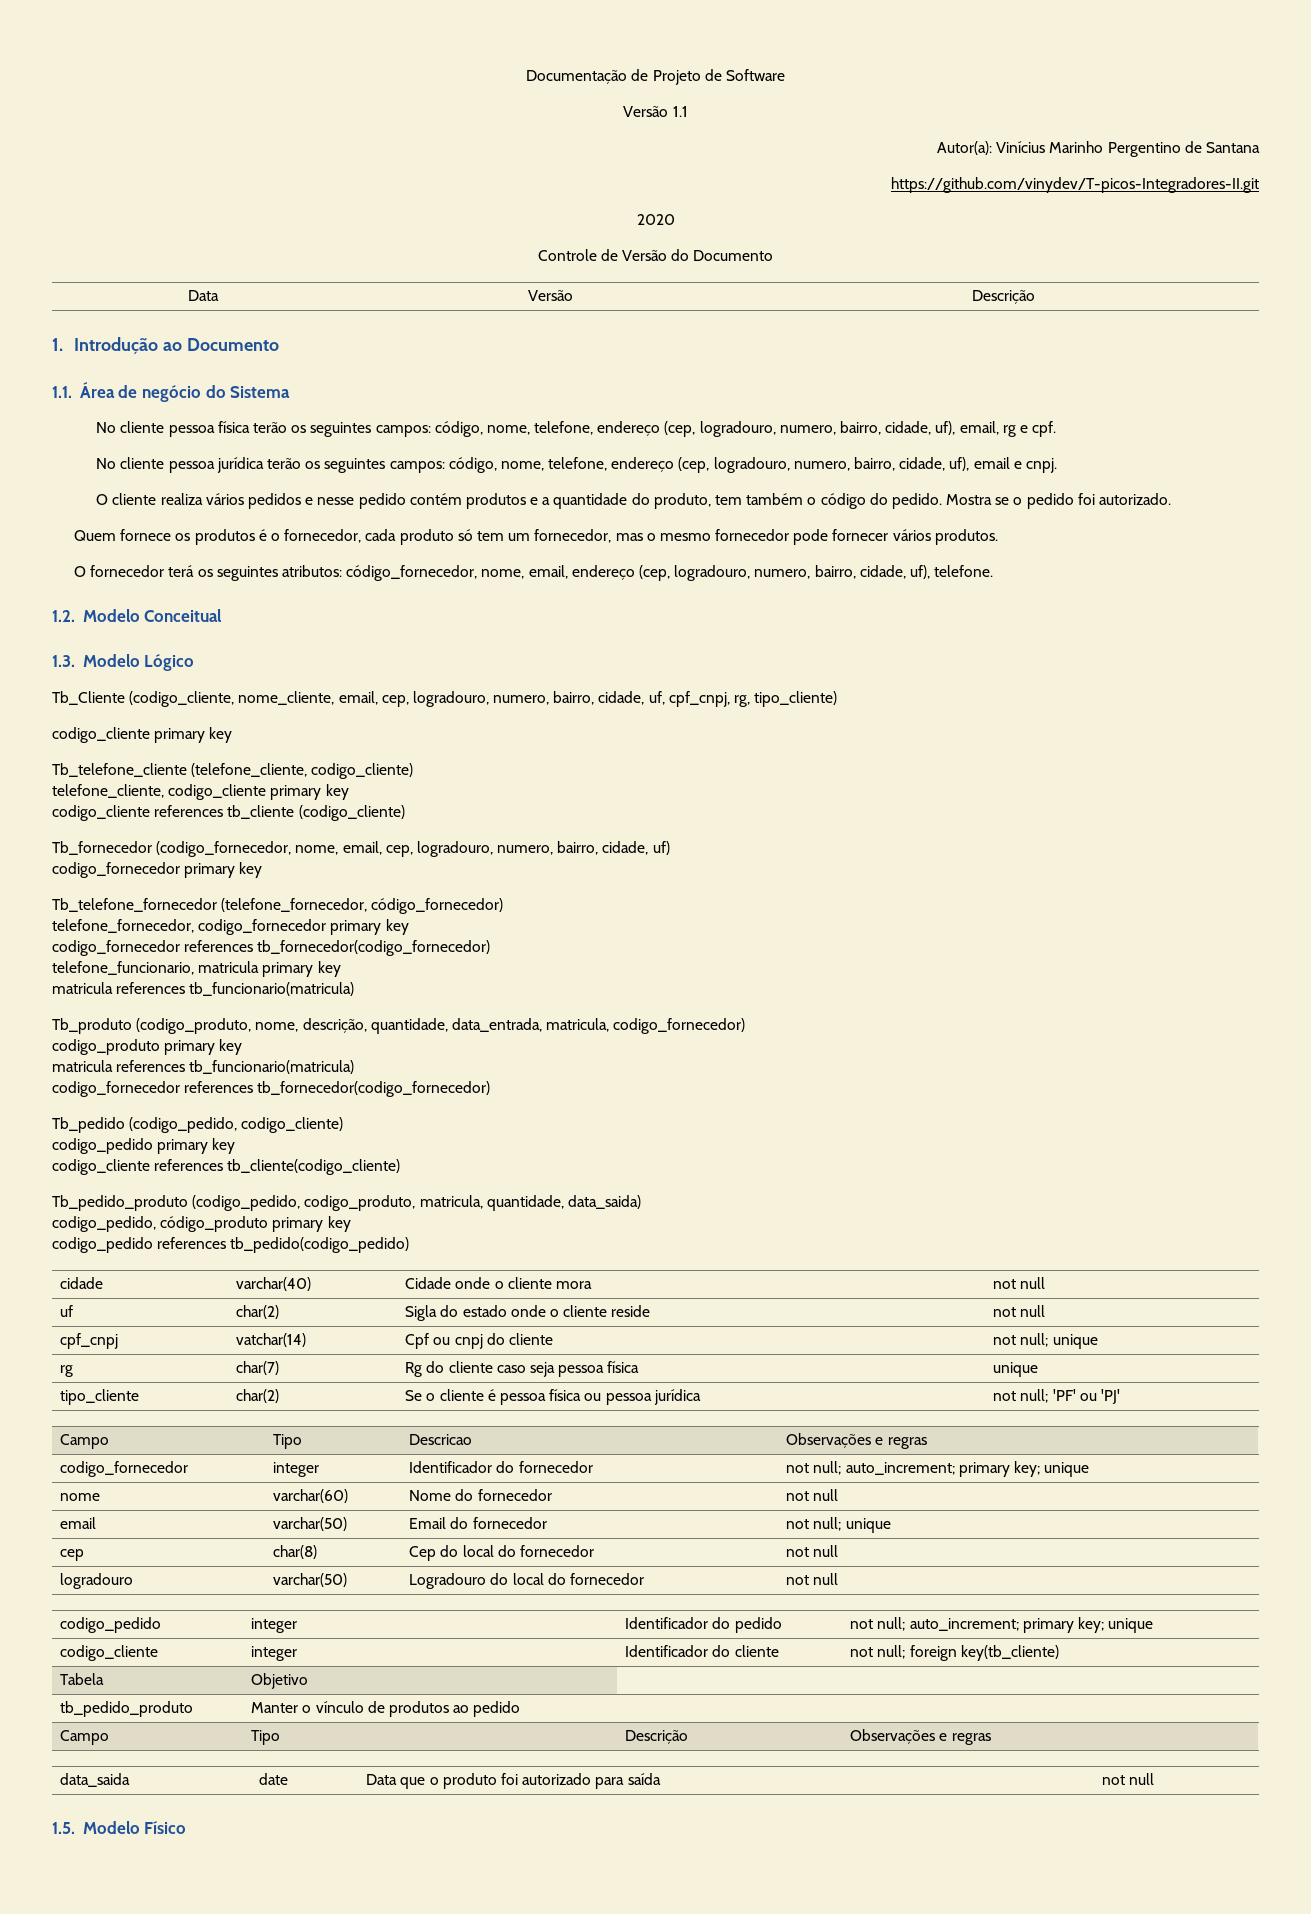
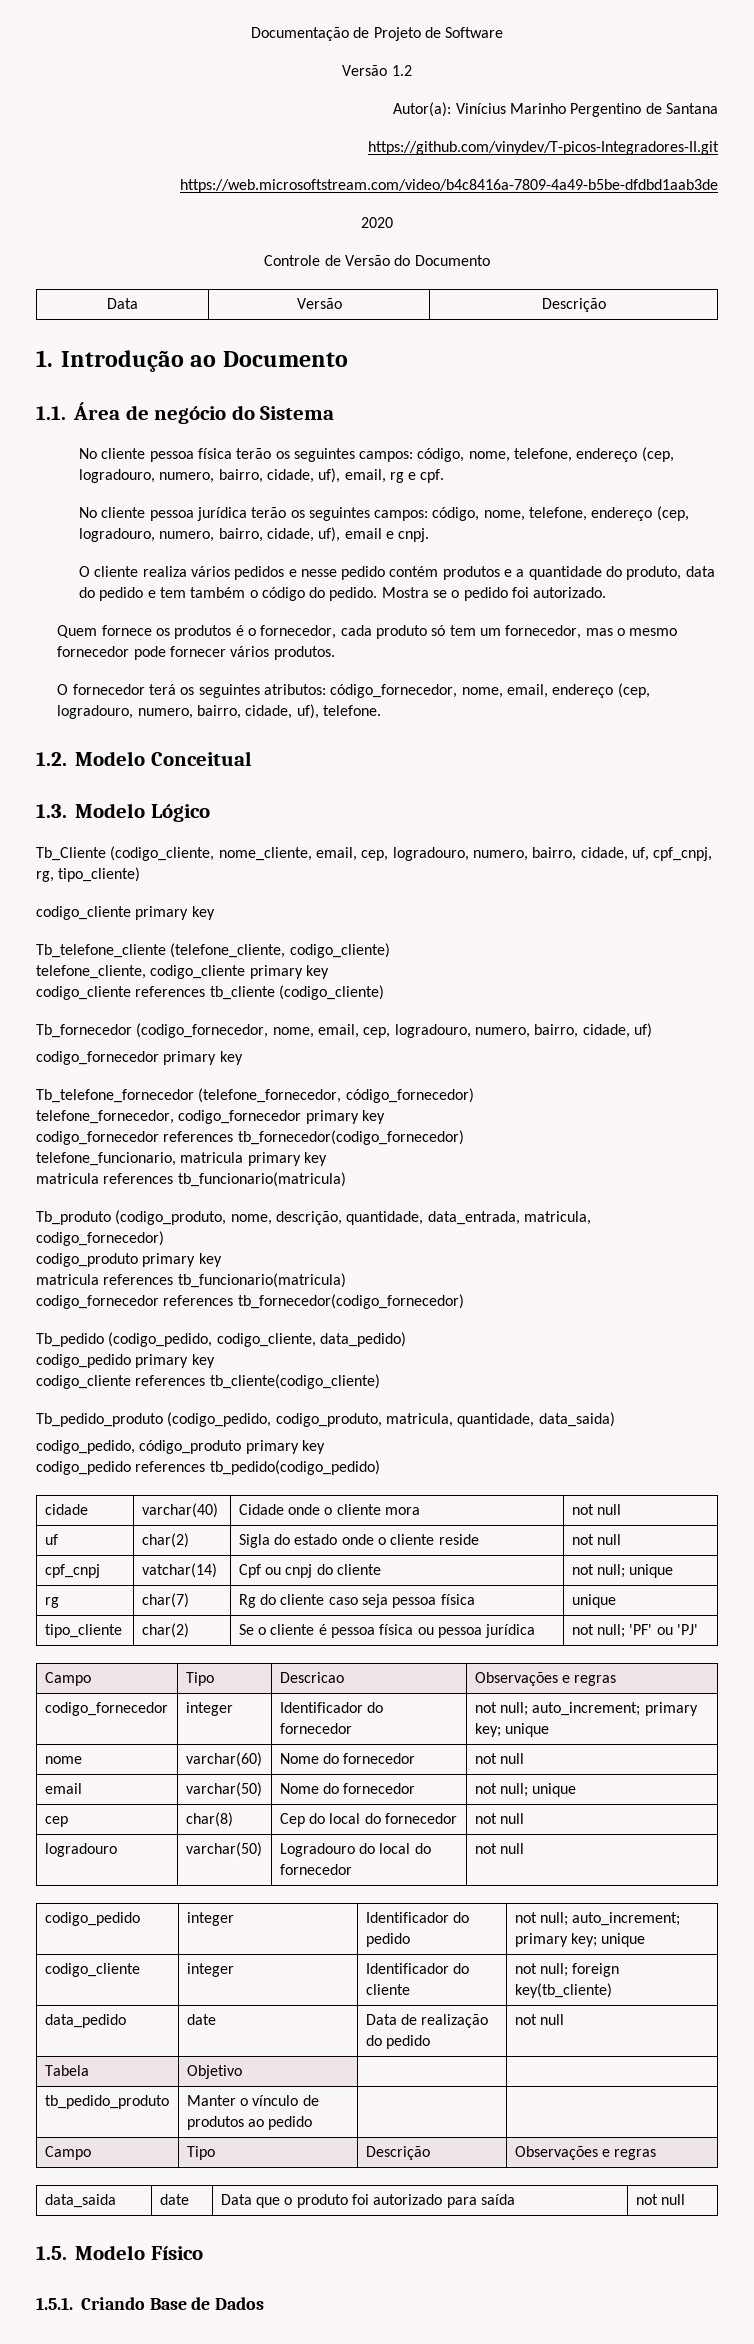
- Versão 1.1
+ Versão 1.2
+ https://web.microsoftstream.com/video/b4c8416a-7809-4a49-b5be-dfdbd1aab3de
- O cliente realiza vários pedidos e nesse pedido contém produtos e a quantidade do produto, tem também o código do pedido.
+ O cliente realiza vários pedidos e nesse pedido contém produtos e a quantidade do produto, data do pedido e tem também o código do pedido.
- Tb_pedido (codigo_pedido, codigo_cliente)
+ Tb_pedido (codigo_pedido, codigo_cliente, data_pedido)
- email | varchar(50) | Email do fornecedor | not null; unique
+ email | varchar(50) | Nome do fornecedor | not null; unique
+ data_pedido | date | Data de realização do pedido | not null
+ 1.5.1. Criando Base de Dados

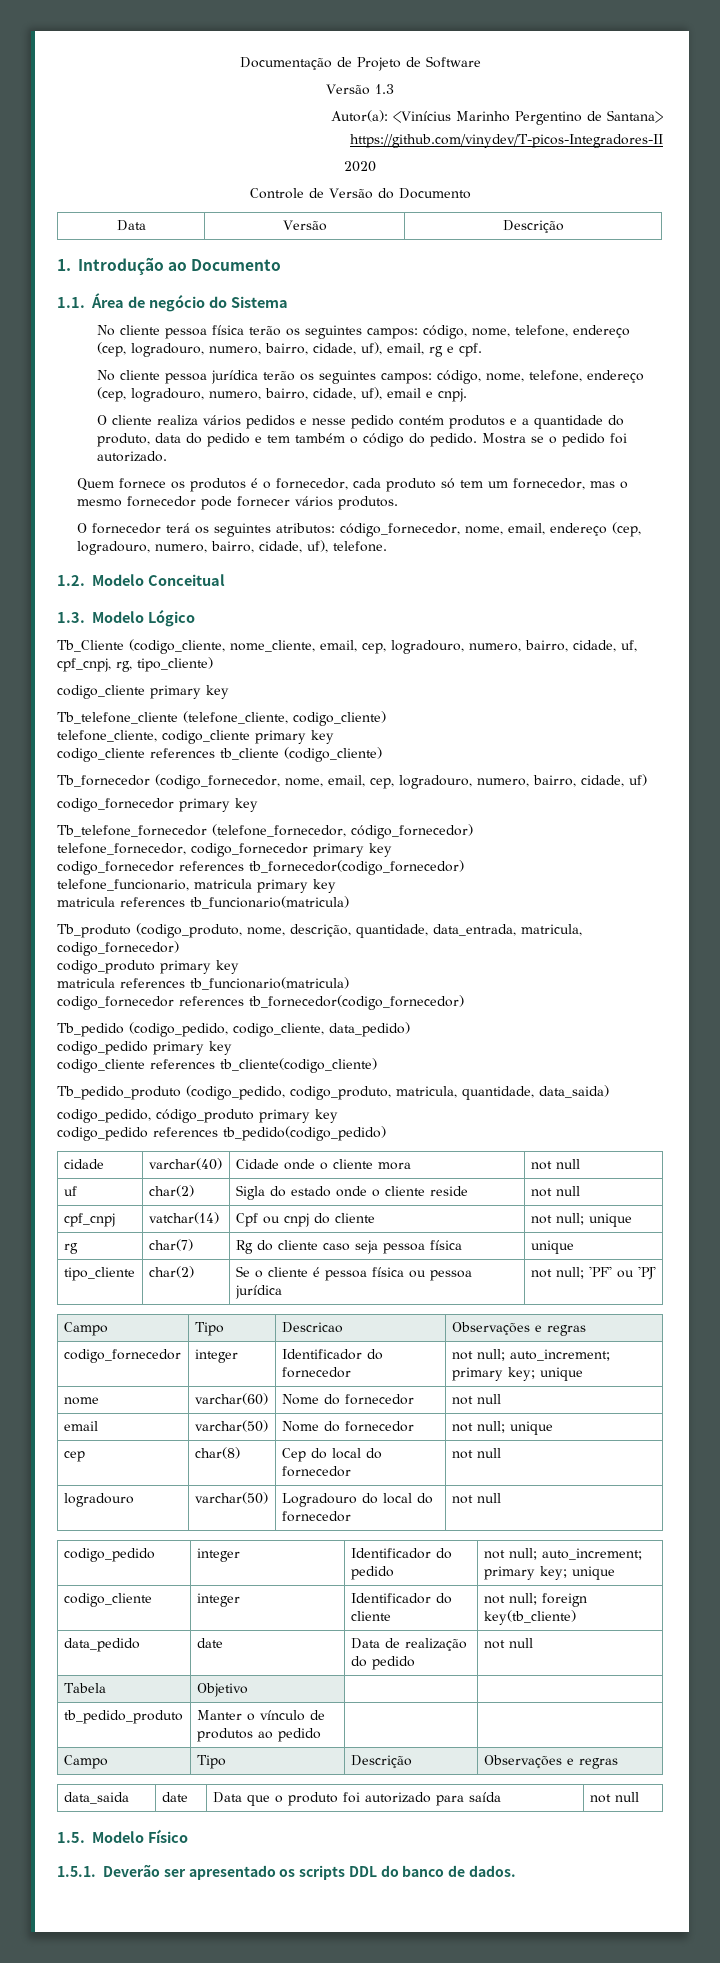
- Versão 1.2
+ Versão 1.3
- Autor(a): Vinícius Marinho Pergentino de Santana
- https://github.com/vinydev/T-picos-Integradores-II.git
- https://web.microsoftstream.com/video/b4c8416a-7809-4a49-b5be-dfdbd1aab3de
+ Autor(a): <Vinícius Marinho Pergentino de Santana>
+ https://github.com/vinydev/T-picos-Integradores-II
- 1.5.1. Criando Base de Dados
+ 1.5.1. Deverão ser apresentado os scripts DDL do banco de dados.

